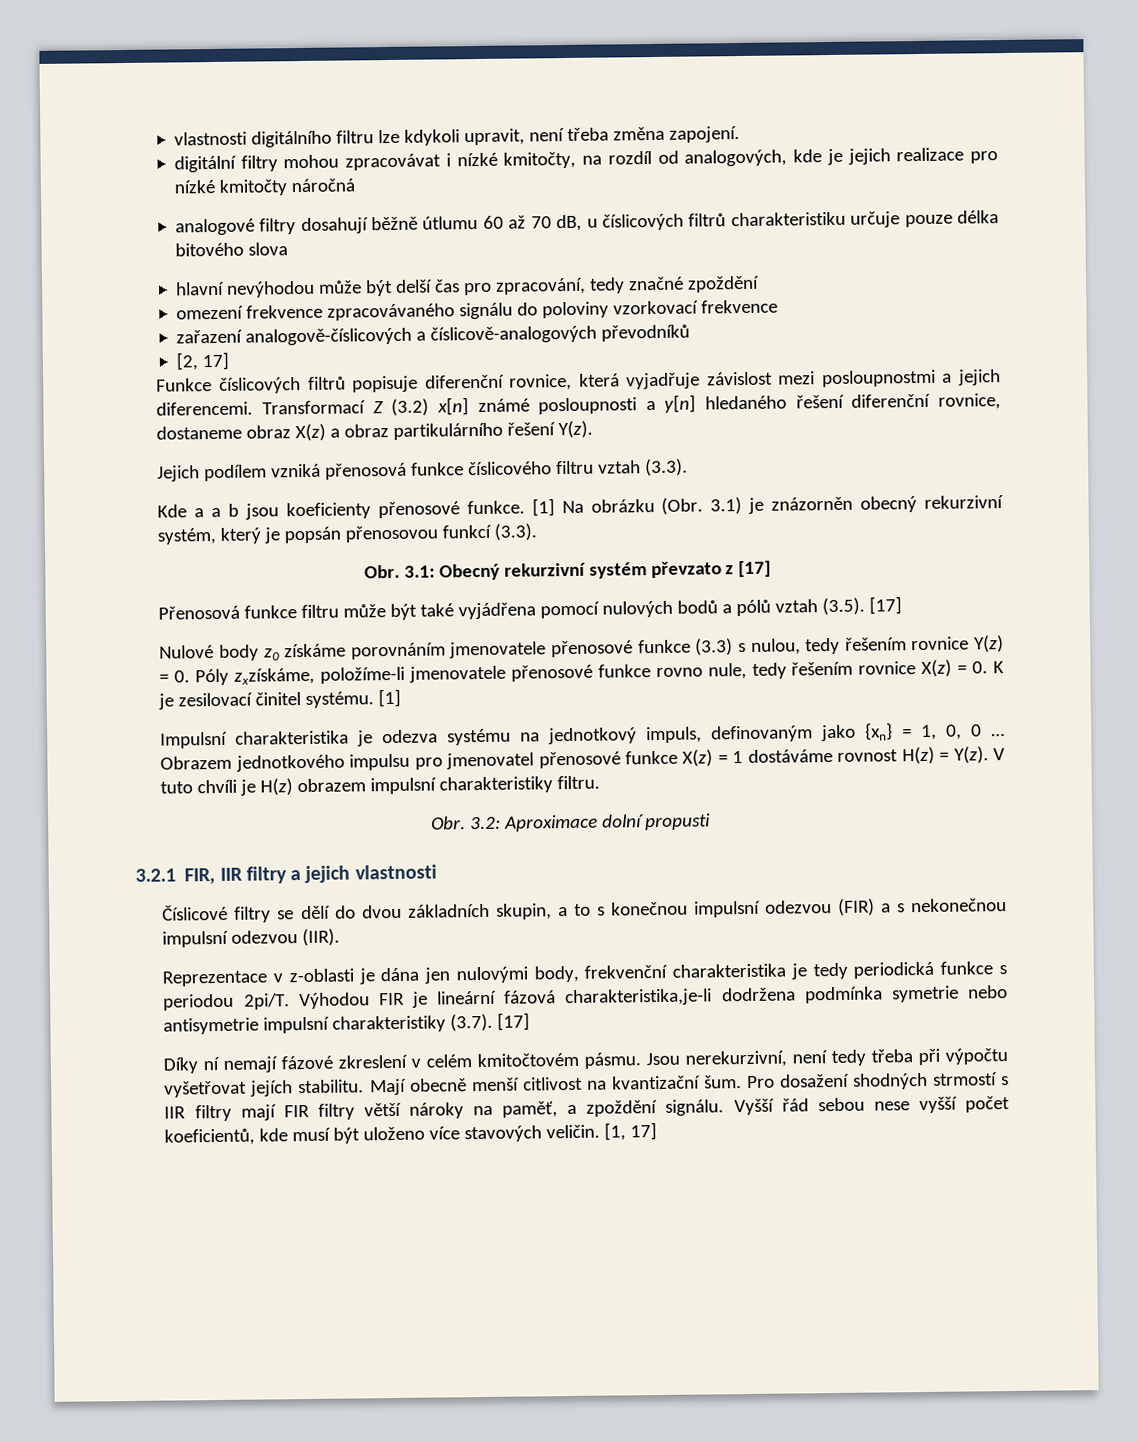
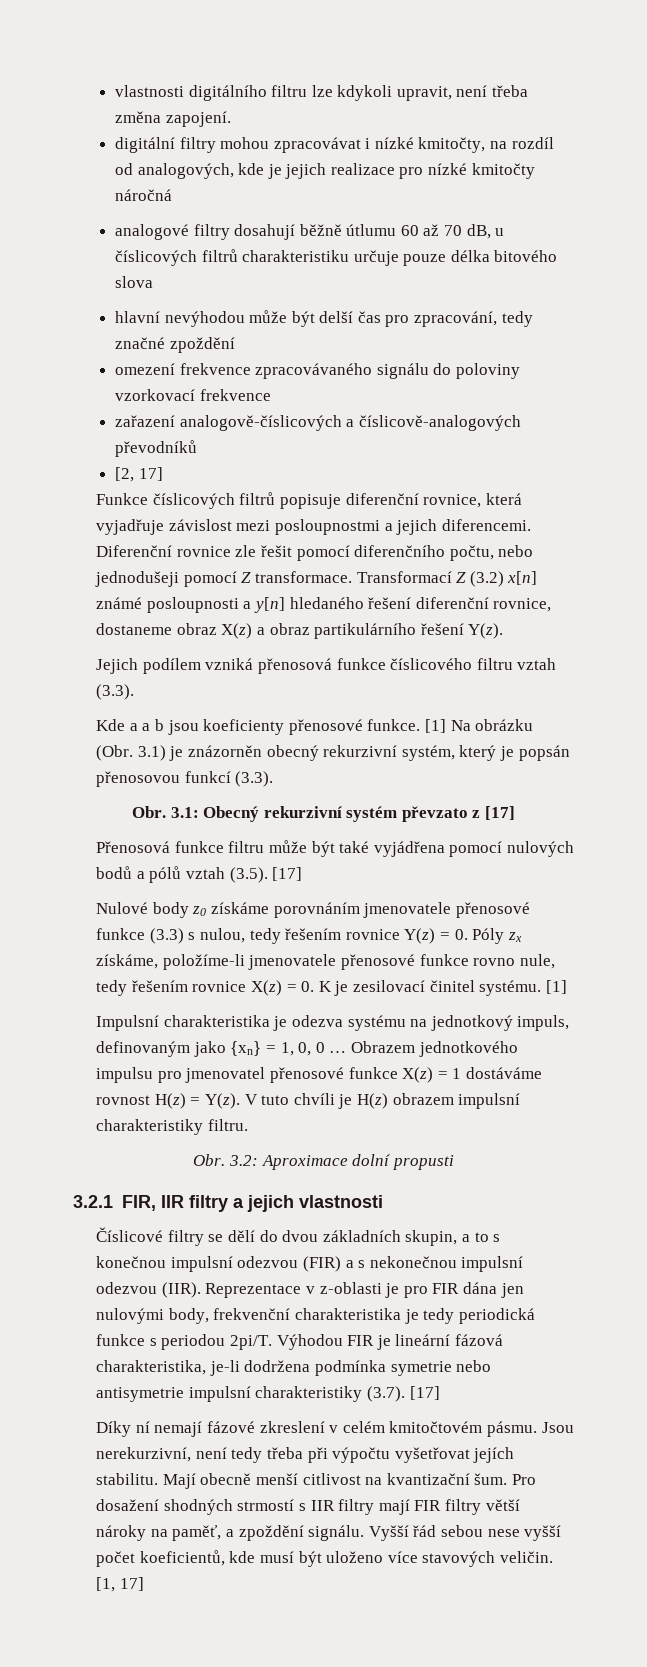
+ Diferenční rovnice zle řešit pomocí diferenčního počtu, nebo jednodušeji pomocí Z transformace.
- Nulové body z0 získáme porovnáním jmenovatele přenosové funkce (3.3) s nulou, tedy řešením rovnice Y(z) = 0. Póly zxzískáme, položíme-li jmenovatele přenosové funkce rovno nule, tedy řešením rovnice X(z) = 0. K je zesilovací činitel systému.
+ Nulové body z0 získáme porovnáním jmenovatele přenosové funkce (3.3) s nulou, tedy řešením rovnice Y(z) = 0. Póly zx získáme, položíme-li jmenovatele přenosové funkce rovno nule, tedy řešením rovnice X(z) = 0. K je zesilovací činitel systému.
- Číslicové filtry se dělí do dvou základních skupin, a to s konečnou impulsní odezvou (FIR) a s nekonečnou impulsní odezvou (IIR).
- Reprezentace v z-oblasti je dána jen nulovými body, frekvenční charakteristika je tedy periodická funkce s periodou 2pi/T.
+ Číslicové filtry se dělí do dvou základních skupin, a to s konečnou impulsní odezvou (FIR) a s nekonečnou impulsní odezvou (IIR). Reprezentace v z-oblasti je pro FIR dána jen nulovými body, frekvenční charakteristika je tedy periodická funkce s periodou 2pi/T.
- Výhodou FIR je lineární fázová charakteristika,je-li dodržena podmínka symetrie nebo antisymetrie impulsní charakteristiky (3.7). [17]
+ Výhodou FIR je lineární fázová charakteristika, je-li dodržena podmínka symetrie nebo antisymetrie impulsní charakteristiky (3.7). [17]

